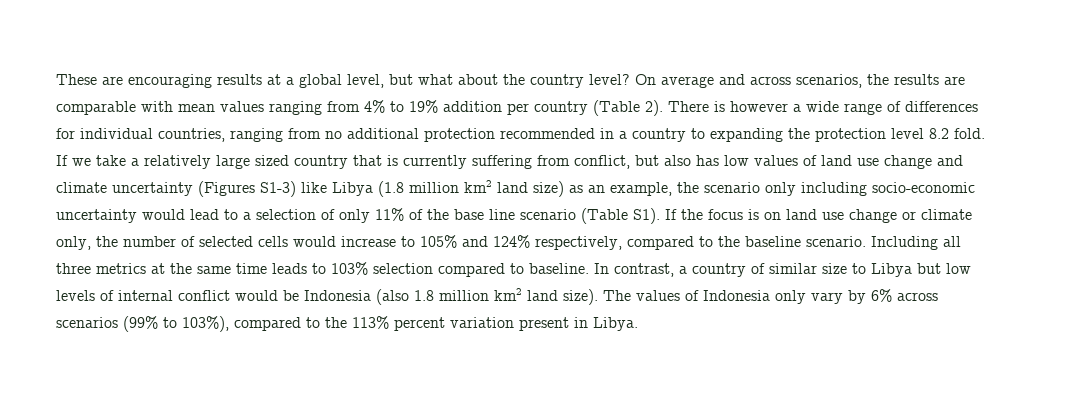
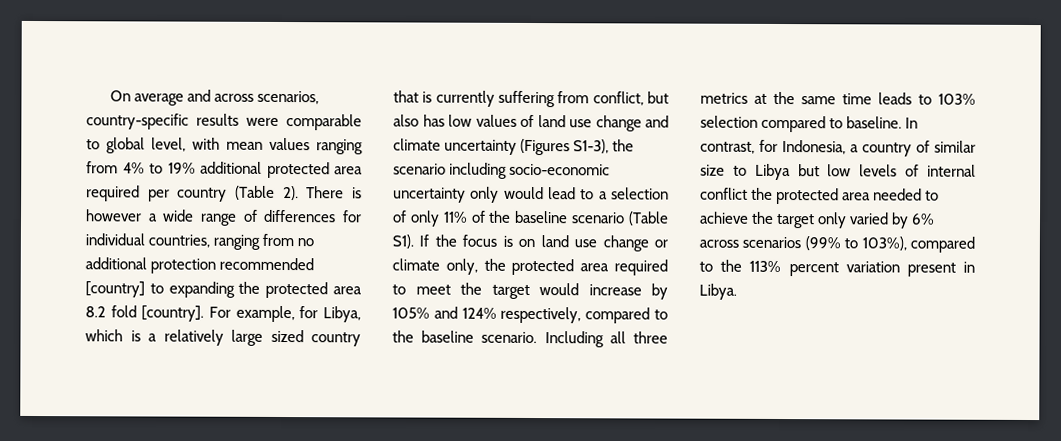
- These are encouraging results at a global level, but what about the country level? On average and across scenarios, the results are comparable with mean values ranging from 4% to 19% addition per country (Table 2).
+ On average and across scenarios, country-specific results were comparable to global level, with mean values ranging from 4% to 19% additional protected area required per country (Table 2).
- There is however a wide range of differences for individual countries, ranging from no additional protection recommended in a country to expanding the protection level 8.2 fold. If we take a relatively large sized country that is currently suffering from conflict, but also has low values of land use change and climate uncertainty (Figures S1-3) like Libya (1.8 million km2 land size) as an example, the scenario only including socio-economic uncertainty would lead to a selection of only 11% of the base line scenario (Table S1). If the focus is on land use change or climate only, the number of selected cells would increase to 105% and 124% respectively, compared to the baseline scenario.
+ There is however a wide range of differences for individual countries, ranging from no additional protection recommended [country] to expanding the protected area 8.2 fold [country]. For example, for Libya, which is a relatively large sized country that is currently suffering from conflict, but also has low values of land use change and climate uncertainty (Figures S1-3), the scenario including socio-economic uncertainty only would lead to a selection of only 11% of the baseline scenario (Table S1). If the focus is on land use change or climate only, the protected area required to meet the target would increase by 105% and 124% respectively, compared to the baseline scenario.
- In contrast, a country of similar size to Libya but low levels of internal conflict would be Indonesia (also 1.8 million km2 land size). The values of Indonesia only vary by 6% across scenarios (99% to 103%), compared to the 113% percent variation present in Libya.
+ In contrast, for Indonesia, a country of similar size to Libya but low levels of internal conflict the protected area needed to achieve the target only varied by 6% across scenarios (99% to 103%), compared to the 113% percent variation present in Libya.

